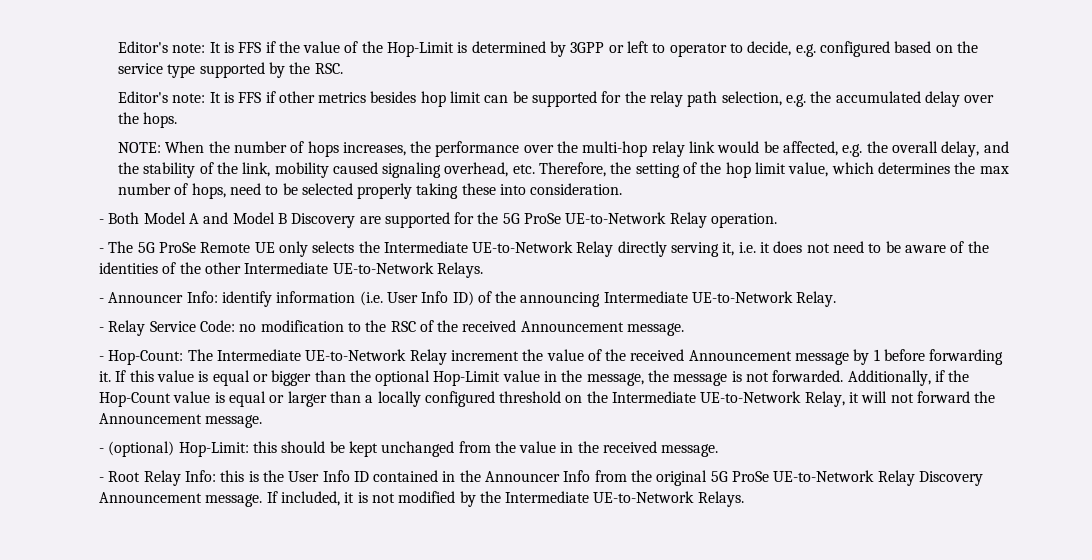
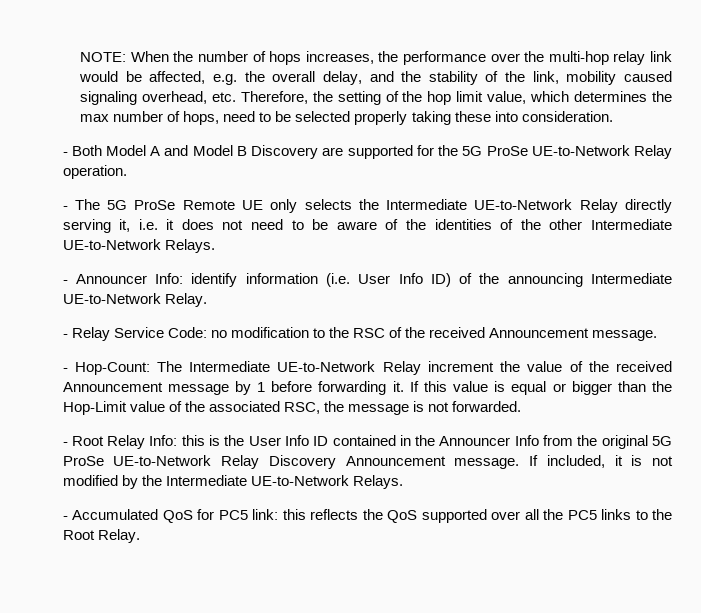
- Editor's note: It is FFS if the value of the Hop-Limit is determined by 3GPP or left to operator to decide, e.g. configured based on the service type supported by the RSC.
- Editor's note: It is FFS if other metrics besides hop limit can be supported for the relay path selection, e.g. the accumulated delay over the hops.
- If this value is equal or bigger than the optional Hop-Limit value in the message, the message is not forwarded. Additionally, if the Hop-Count value is equal or larger than a locally configured threshold on the Intermediate UE-to-Network Relay, it will not forward the Announcement message.
- - (optional) Hop-Limit: this should be kept unchanged from the value in the received message.
+ If this value is equal or bigger than the Hop-Limit value of the associated RSC, the message is not forwarded.
+ - Accumulated QoS for PC5 link: this reflects the QoS supported over all the PC5 links to the Root Relay.

